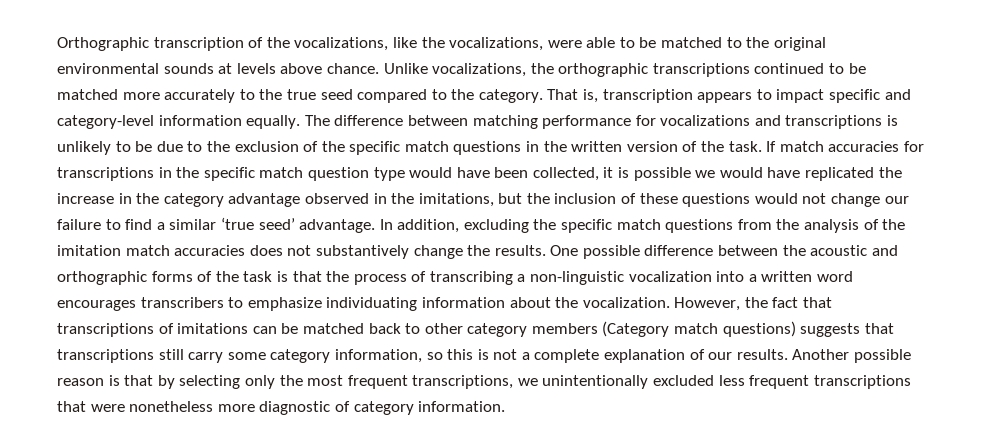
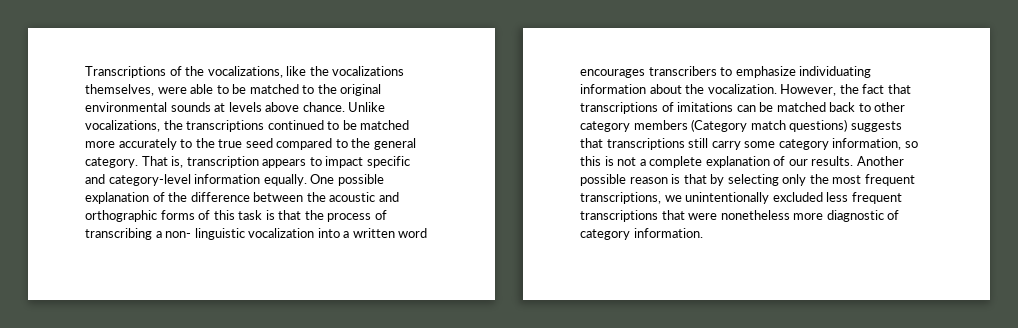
- Orthographic transcription of the vocalizations, like the vocalizations, were able to be matched to the original environmental sounds at levels above chance.
+ Transcriptions of the vocalizations, like the vocalizations themselves, were able to be matched to the original environmental sounds at levels above chance.
- Unlike vocalizations, the orthographic transcriptions continued to be matched more accurately to the true seed compared to the category.
+ Unlike vocalizations, the transcriptions continued to be matched more accurately to the true seed compared to the general category.
- The difference between matching performance for vocalizations and transcriptions is unlikely to be due to the exclusion of the specific match questions in the written version of the task. If match accuracies for transcriptions in the specific match question type would have been collected, it is possible we would have replicated the increase in the category advantage observed in the imitations, but the inclusion of these questions would not change our failure to find a similar ‘true seed’ advantage. In addition, excluding the specific match questions from the analysis of the imitation match accuracies does not substantively change the results. One possible difference between the acoustic and orthographic forms of the task is that the process of transcribing a non-linguistic vocalization into a written word encourages transcribers to emphasize individuating information about the vocalization.
+ One possible explanation of the difference between the acoustic and orthographic forms of this task is that the process of transcribing a non- linguistic vocalization into a written word encourages transcribers to emphasize individuating information about the vocalization.

